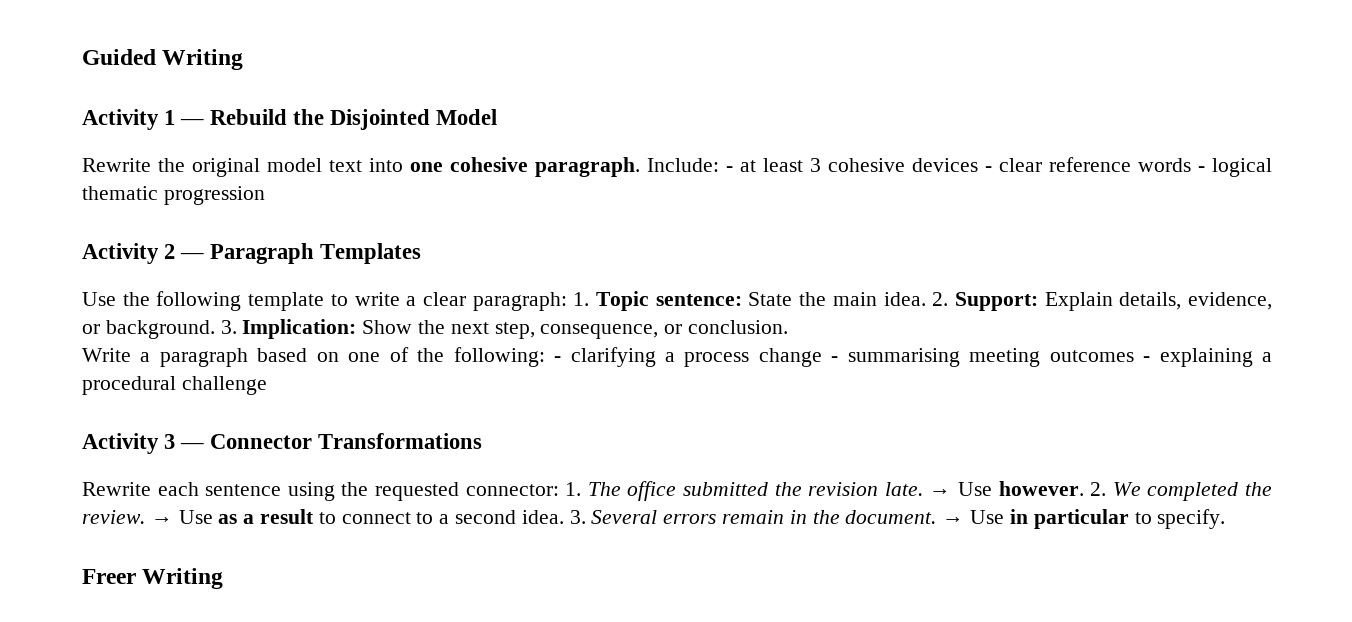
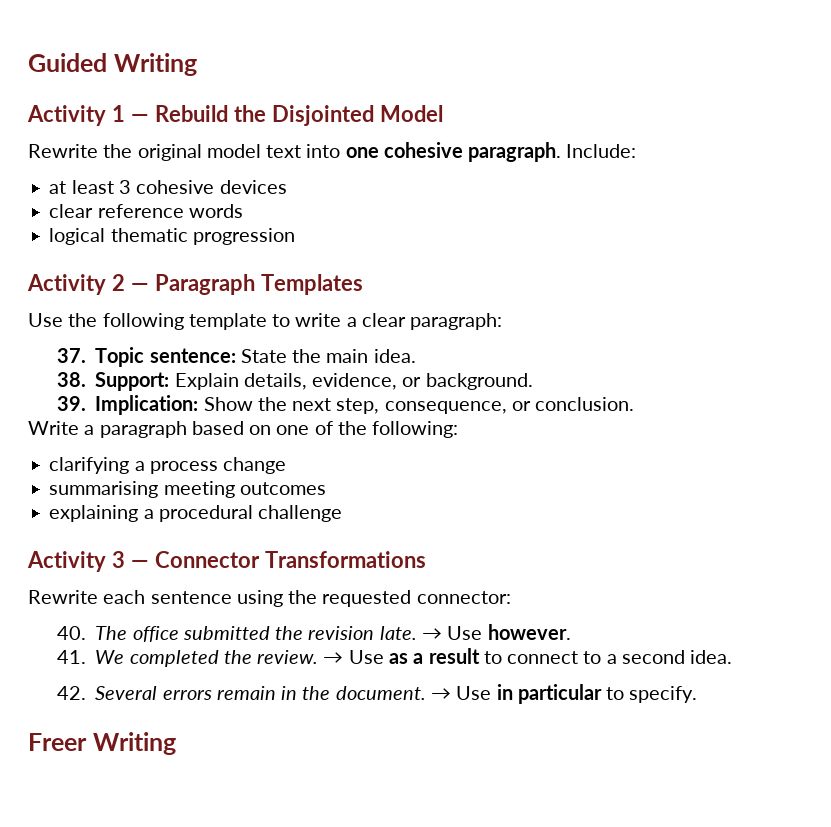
- Include: - at least 3 cohesive devices - clear reference words - logical thematic progression
+ Include:
+ at least 3 cohesive devices
+ clear reference words
+ logical thematic progression
- Use the following template to write a clear paragraph: 1. Topic sentence: State the main idea. 2. Support: Explain details, evidence, or background. 3. Implication: Show the next step, consequence, or conclusion.
+ Use the following template to write a clear paragraph:
+ 37. Topic sentence: State the main idea.
+ 38. Support: Explain details, evidence, or background.
+ 39. Implication: Show the next step, consequence, or conclusion.
- Write a paragraph based on one of the following: - clarifying a process change - summarising meeting outcomes - explaining a procedural challenge
+ Write a paragraph based on one of the following:
+ clarifying a process change
+ summarising meeting outcomes
+ explaining a procedural challenge
- Rewrite each sentence using the requested connector: 1. The office submitted the revision late.
+ Rewrite each sentence using the requested connector:
+ 40. The office submitted the revision late.
- → Use however. 2. We completed the review.
+ → Use however.
+ 41. We completed the review.
- → Use as a result to connect to a second idea. 3. Several errors remain in the document.
+ → Use as a result to connect to a second idea.
+ 42. Several errors remain in the document.

